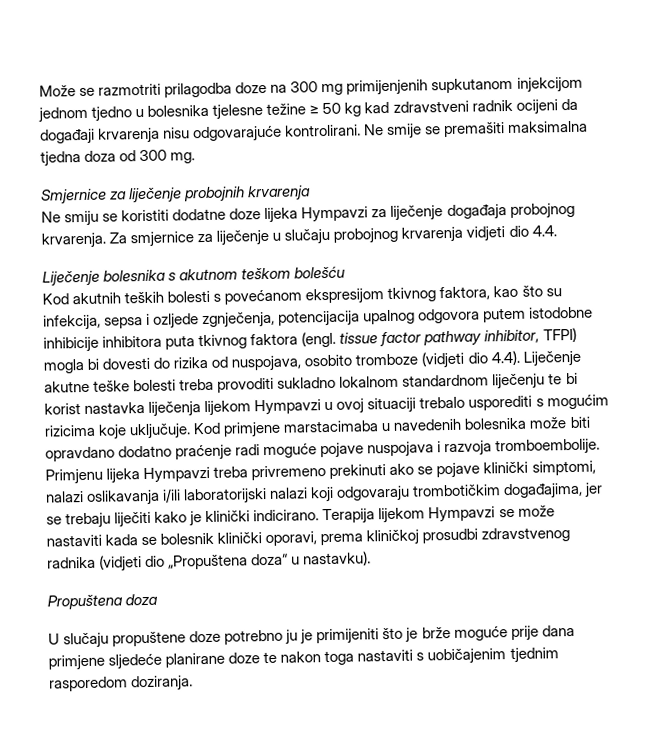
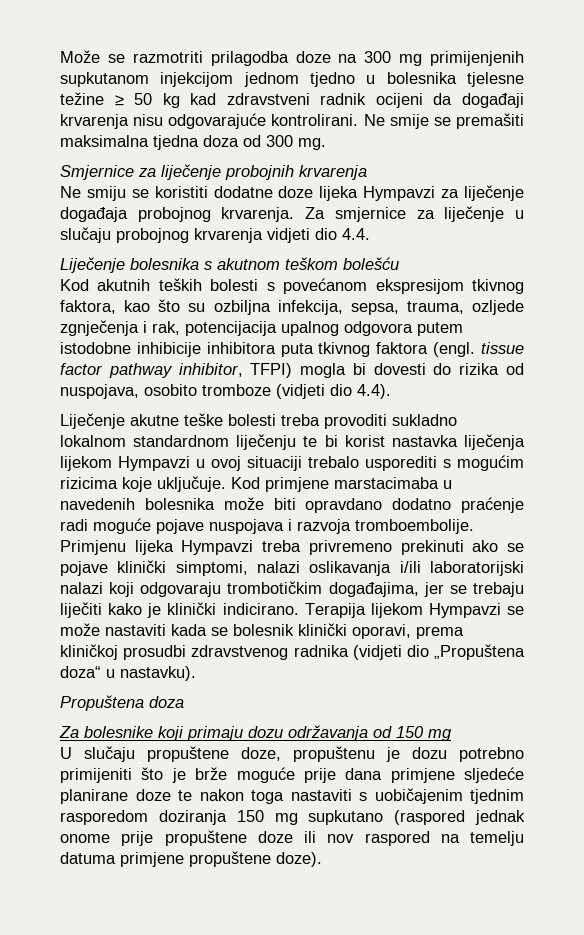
- Kod akutnih teških bolesti s povećanom ekspresijom tkivnog faktora, kao što su infekcija, sepsa i ozljede zgnječenja, potencijacija upalnog odgovora putem istodobne inhibicije inhibitora puta tkivnog faktora (engl. tissue factor pathway inhibitor, TFPI) mogla bi dovesti do rizika od nuspojava, osobito tromboze (vidjeti dio 4.4). Liječenje akutne teške bolesti treba provoditi sukladno lokalnom standardnom liječenju te bi korist nastavka liječenja lijekom Hympavzi u ovoj situaciji trebalo usporediti s mogućim rizicima koje uključuje.
+ Kod akutnih teških bolesti s povećanom ekspresijom tkivnog faktora, kao što su ozbiljna infekcija, sepsa, trauma, ozljede zgnječenja i rak, potencijacija upalnog odgovora putem istodobne inhibicije inhibitora puta tkivnog faktora (engl. tissue factor pathway inhibitor, TFPI) mogla bi dovesti do rizika od nuspojava, osobito tromboze (vidjeti dio 4.4).
+ Liječenje akutne teške bolesti treba provoditi sukladno lokalnom standardnom liječenju te bi korist nastavka liječenja lijekom Hympavzi u ovoj situaciji trebalo usporediti s mogućim rizicima koje uključuje.
- U slučaju propuštene doze potrebno ju je primijeniti što je brže moguće prije dana primjene sljedeće planirane doze te nakon toga nastaviti s uobičajenim tjednim rasporedom doziranja.
+ Za bolesnike koji primaju dozu održavanja od 150 mg
+ U slučaju propuštene doze, propuštenu je dozu potrebno primijeniti što je brže moguće prije dana primjene sljedeće planirane doze te nakon toga nastaviti s uobičajenim tjednim rasporedom doziranja 150 mg supkutano (raspored jednak onome prije propuštene doze ili nov raspored na temelju datuma primjene propuštene doze).

